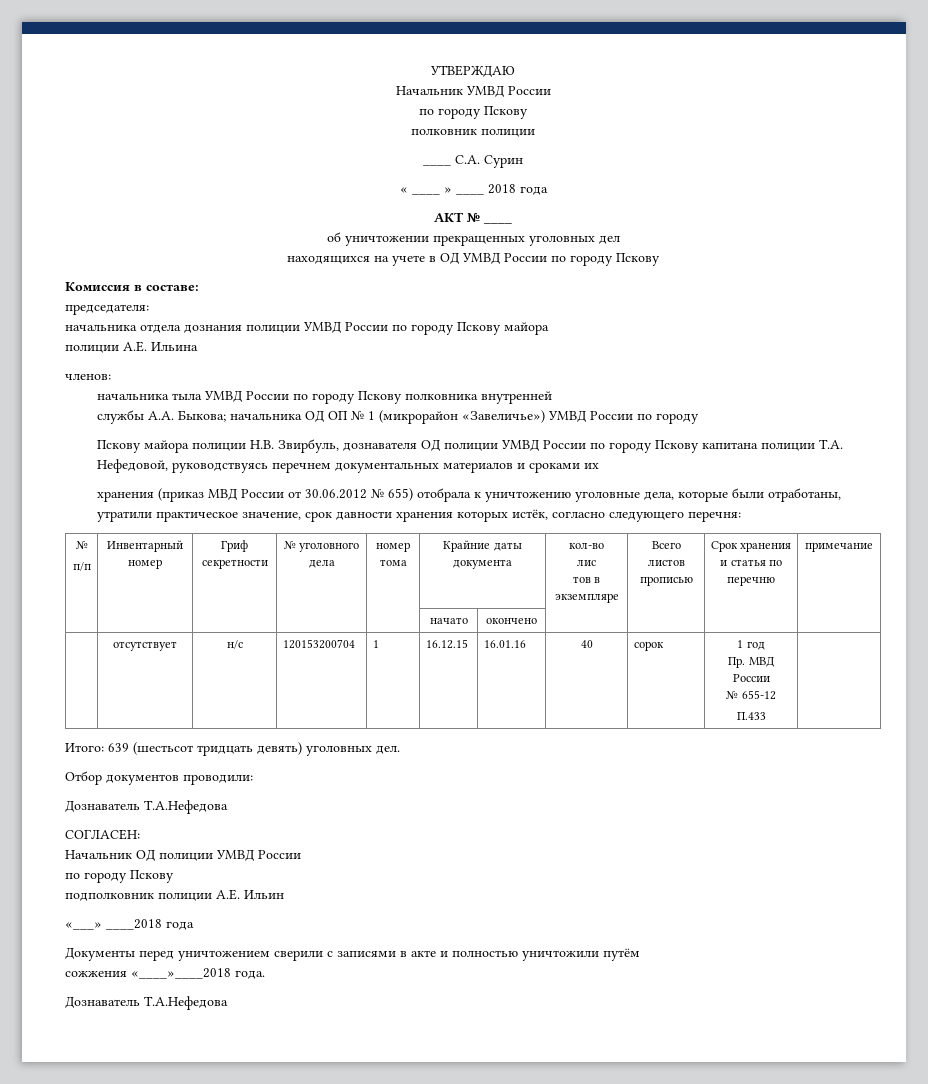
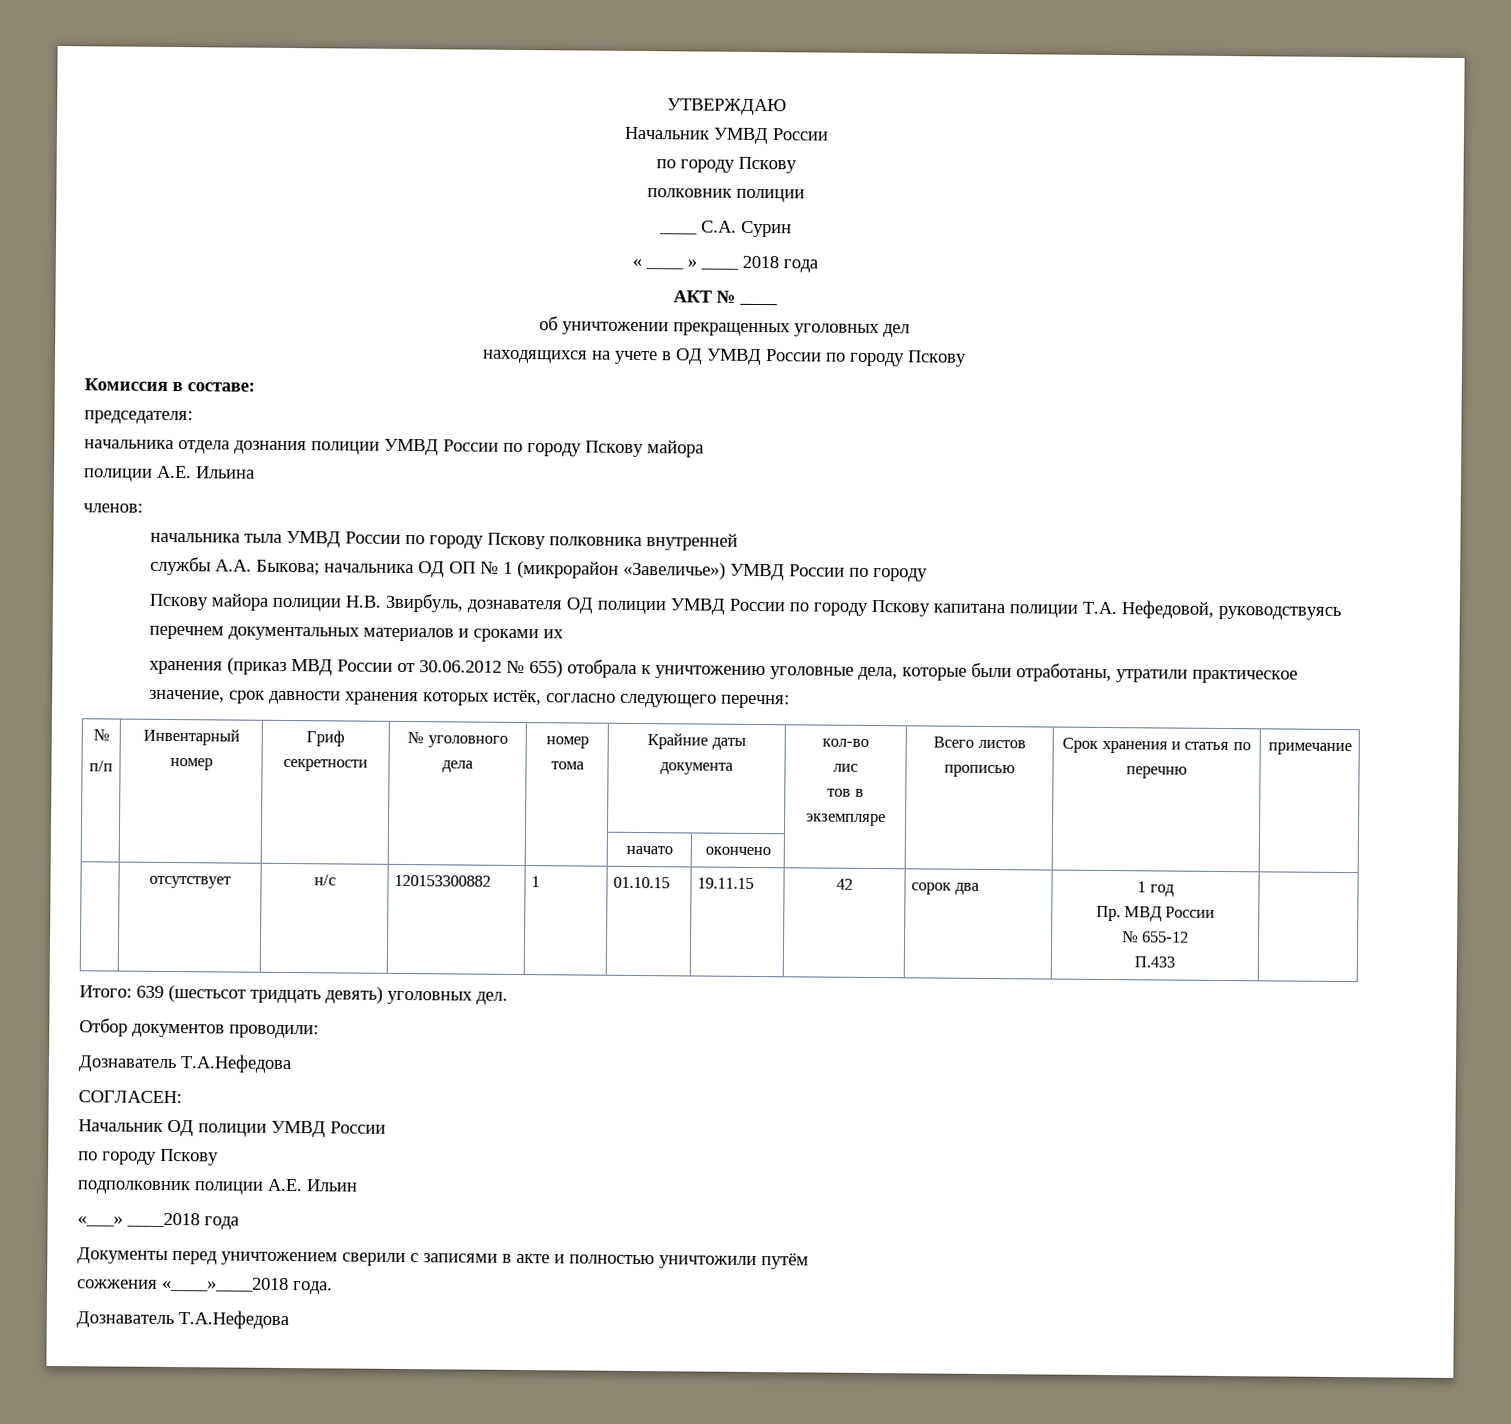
- | отсутствует | н/с | 120153200704 | 1 | 16.12.15 | 16.01.16 | 40 | сорок | 1 год
+ | отсутствует | н/с | 120153300882 | 1 | 01.10.15 | 19.11.15 | 42 | сорок два | 1 год

